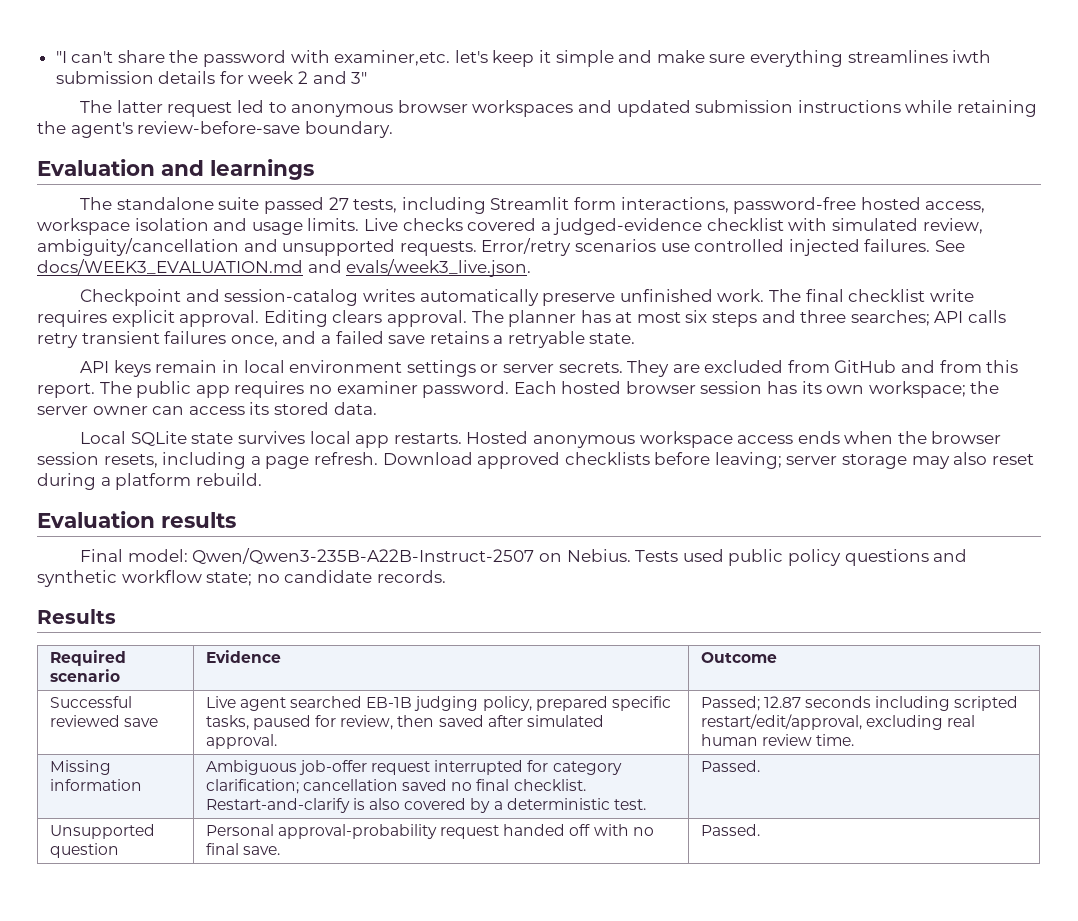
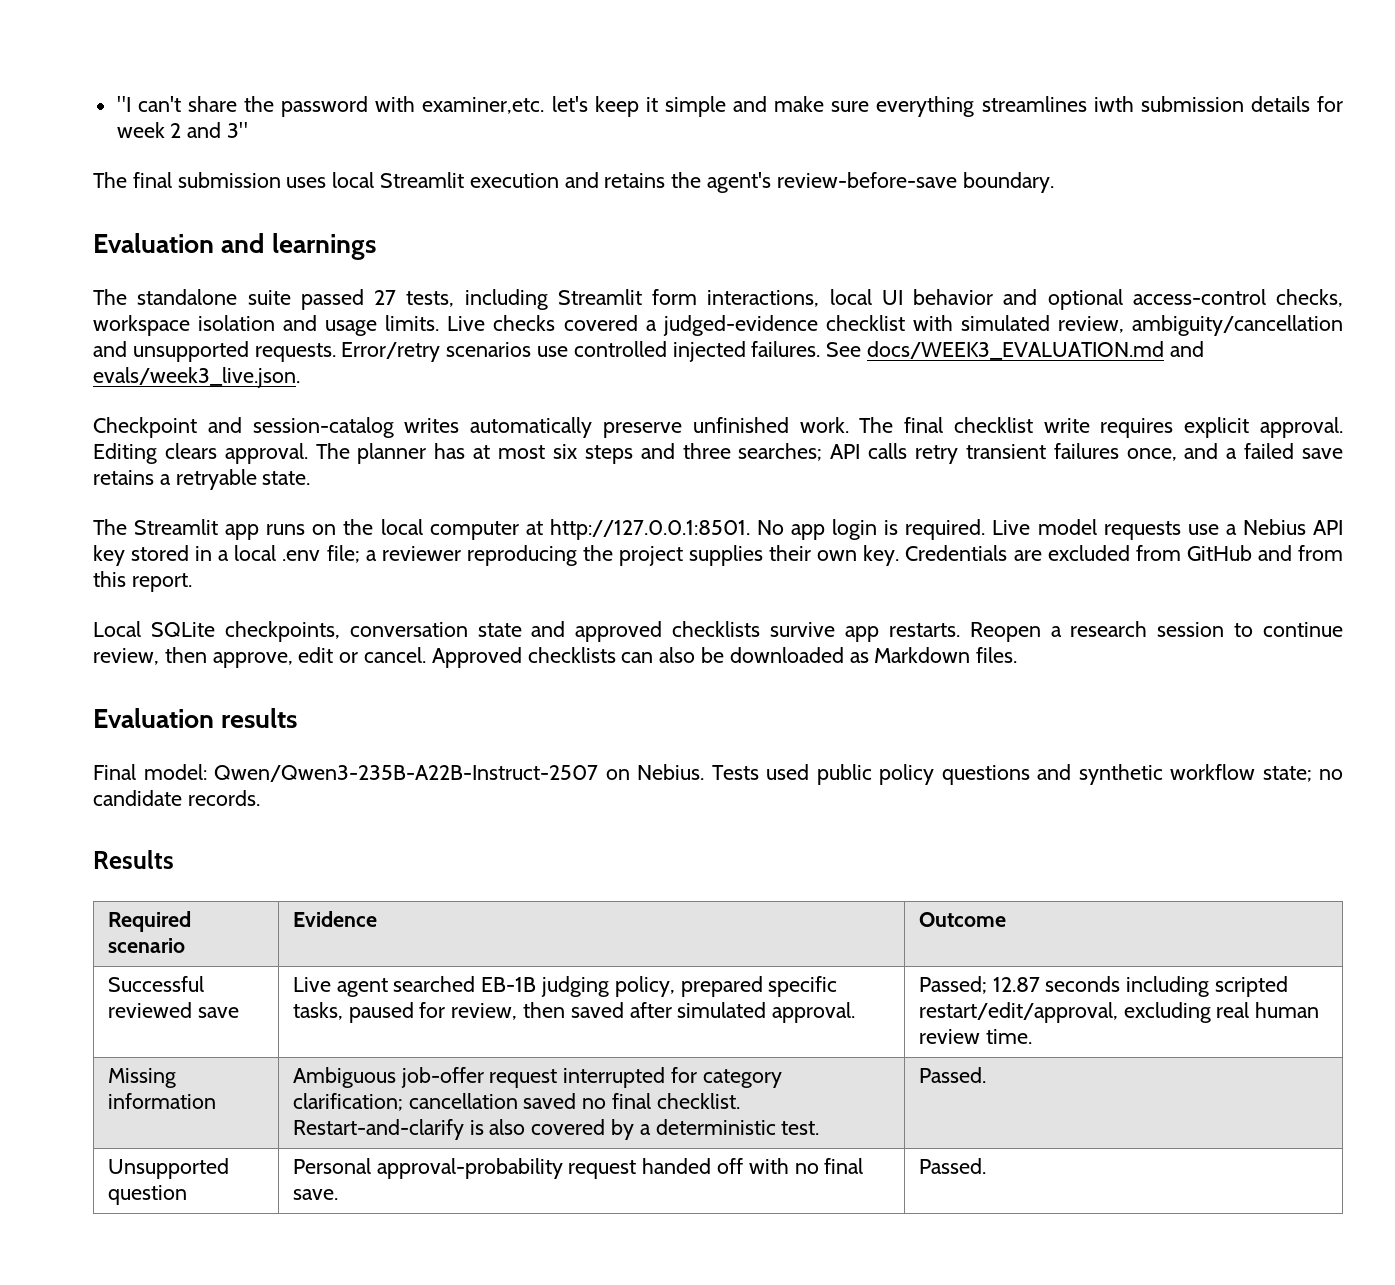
- The latter request led to anonymous browser workspaces and updated submission instructions while retaining the agent's review-before-save boundary.
+ The final submission uses local Streamlit execution and retains the agent's review-before-save boundary.
- The standalone suite passed 27 tests, including Streamlit form interactions, password-free hosted access, workspace isolation and usage limits.
+ The standalone suite passed 27 tests, including Streamlit form interactions, local UI behavior and optional access-control checks, workspace isolation and usage limits.
- API keys remain in local environment settings or server secrets. They are excluded from GitHub and from this report. The public app requires no examiner password. Each hosted browser session has its own workspace; the server owner can access its stored data.
- Local SQLite state survives local app restarts. Hosted anonymous workspace access ends when the browser session resets, including a page refresh. Download approved checklists before leaving; server storage may also reset during a platform rebuild.
+ The Streamlit app runs on the local computer at http://127.0.0.1:8501. No app login is required. Live model requests use a Nebius API key stored in a local .env file; a reviewer reproducing the project supplies their own key. Credentials are excluded from GitHub and from this report.
+ Local SQLite checkpoints, conversation state and approved checklists survive app restarts. Reopen a research session to continue review, then approve, edit or cancel. Approved checklists can also be downloaded as Markdown files.

